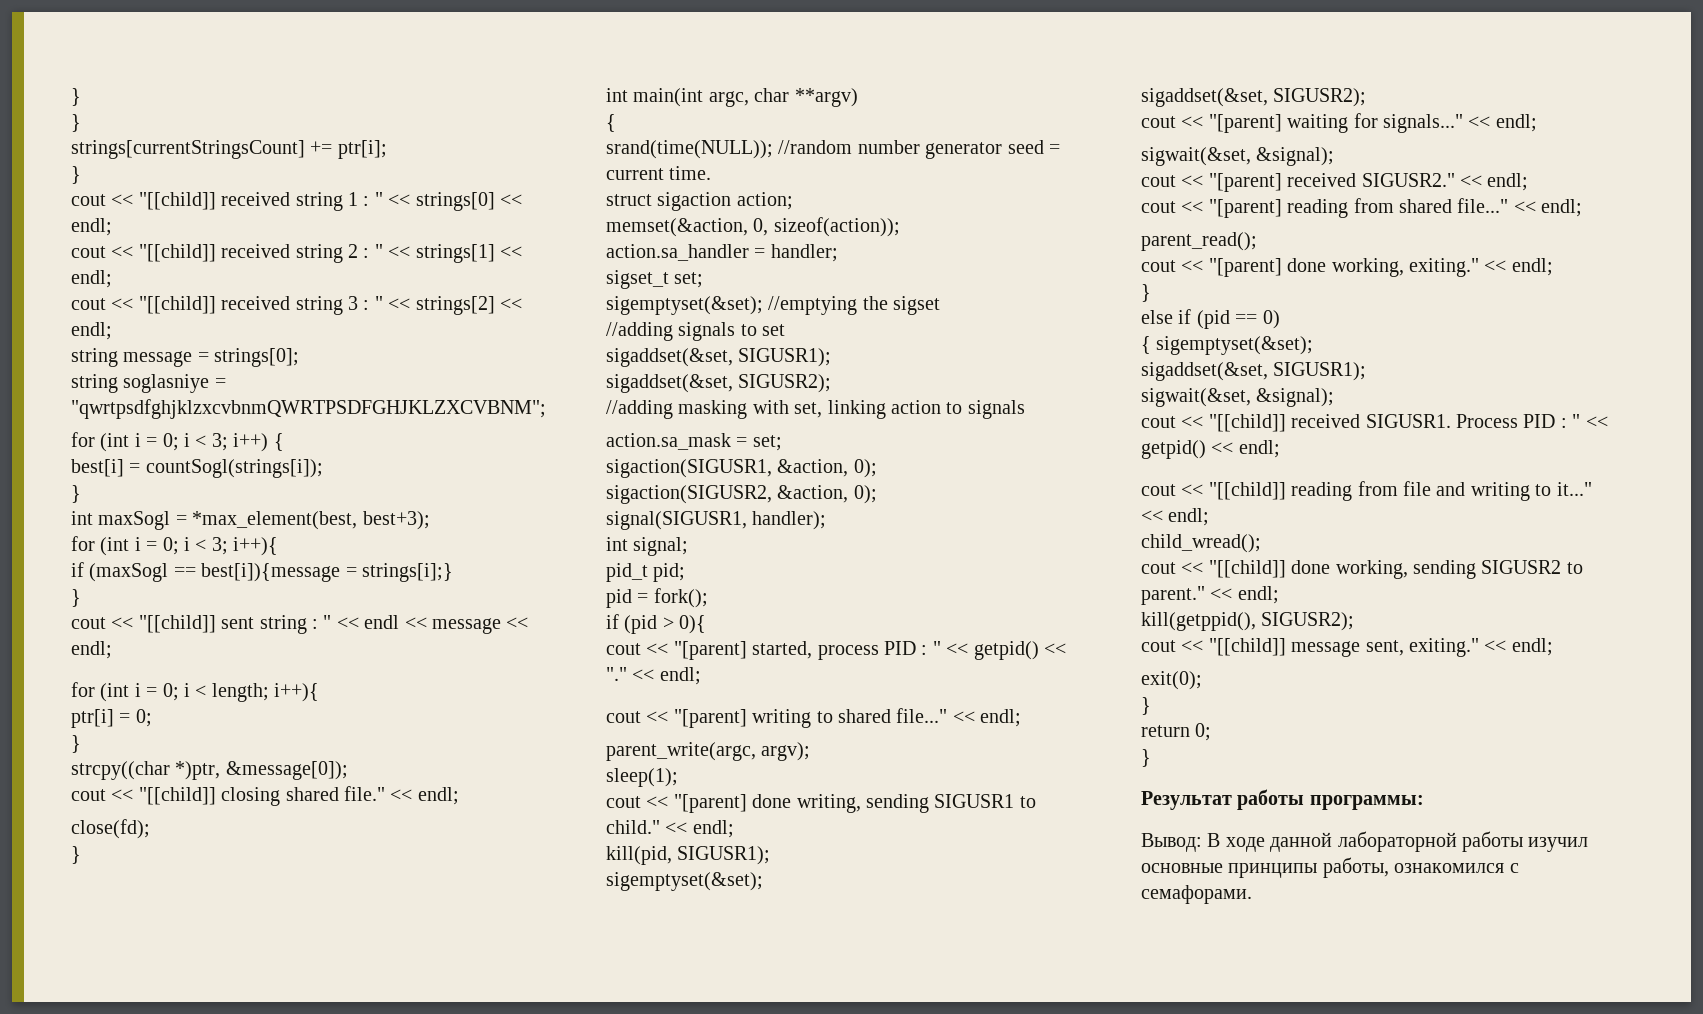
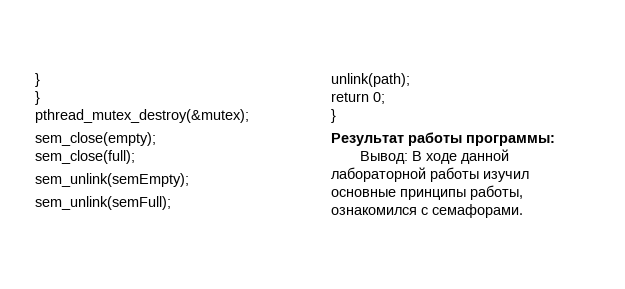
- strings[currentStringsCount] += ptr[i];
- }
- cout << "[[child]] received string 1 : " << strings[0] << endl;
- cout << "[[child]] received string 2 : " << strings[1] << endl;
- cout << "[[child]] received string 3 : " << strings[2] << endl;
- string message = strings[0];
- string soglasniye = "qwrtpsdfghjklzxcvbnmQWRTPSDFGHJKLZXCVBNM";
- for (int i = 0; i < 3; i++) {
- best[i] = countSogl(strings[i]);
- }
- int maxSogl = *max_element(best, best+3);
- for (int i = 0; i < 3; i++){
- if (maxSogl == best[i]){message = strings[i];}
- }
- cout << "[[child]] sent string : " << endl << message << endl;
- for (int i = 0; i < length; i++){
- ptr[i] = 0;
- }
- strcpy((char *)ptr, &message[0]);
- cout << "[[child]] closing shared file." << endl;
- close(fd);
- }
- int main(int argc, char **argv)
- {
- srand(time(NULL)); //random number generator seed = current time.
- struct sigaction action;
- memset(&action, 0, sizeof(action));
- action.sa_handler = handler;
- sigset_t set;
- sigemptyset(&set); //emptying the sigset
- //adding signals to set
- sigaddset(&set, SIGUSR1);
- sigaddset(&set, SIGUSR2);
- //adding masking with set, linking action to signals
- action.sa_mask = set;
- sigaction(SIGUSR1, &action, 0);
- sigaction(SIGUSR2, &action, 0);
- signal(SIGUSR1, handler);
- int signal;
- pid_t pid;
- pid = fork();
- if (pid > 0){
- cout << "[parent] started, process PID : " << getpid() << "." << endl;
- cout << "[parent] writing to shared file..." << endl;
- parent_write(argc, argv);
- sleep(1);
- cout << "[parent] done writing, sending SIGUSR1 to child." << endl;
- kill(pid, SIGUSR1);
- sigemptyset(&set);
- sigaddset(&set, SIGUSR2);
- cout << "[parent] waiting for signals..." << endl;
- sigwait(&set, &signal);
- cout << "[parent] received SIGUSR2." << endl;
- cout << "[parent] reading from shared file..." << endl;
- parent_read();
- cout << "[parent] done working, exiting." << endl;
- }
- else if (pid == 0)
- { sigemptyset(&set);
- sigaddset(&set, SIGUSR1);
- sigwait(&set, &signal);
- cout << "[[child]] received SIGUSR1. Process PID : " << getpid() << endl;
- cout << "[[child]] reading from file and writing to it..." << endl;
- child_wread();
- cout << "[[child]] done working, sending SIGUSR2 to parent." << endl;
- kill(getppid(), SIGUSR2);
- cout << "[[child]] message sent, exiting." << endl;
- exit(0);
- }
+ pthread_mutex_destroy(&mutex);
+ sem_close(empty);
+ sem_close(full);
+ sem_unlink(semEmpty);
+ sem_unlink(semFull);
+ unlink(path);

